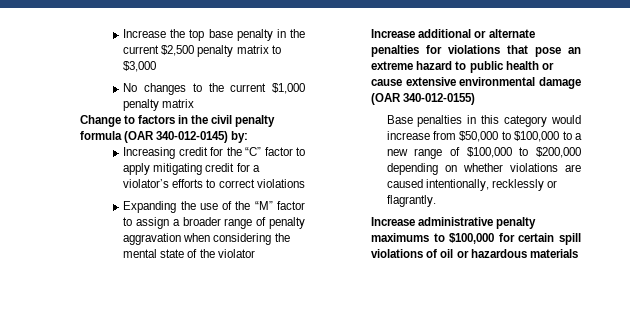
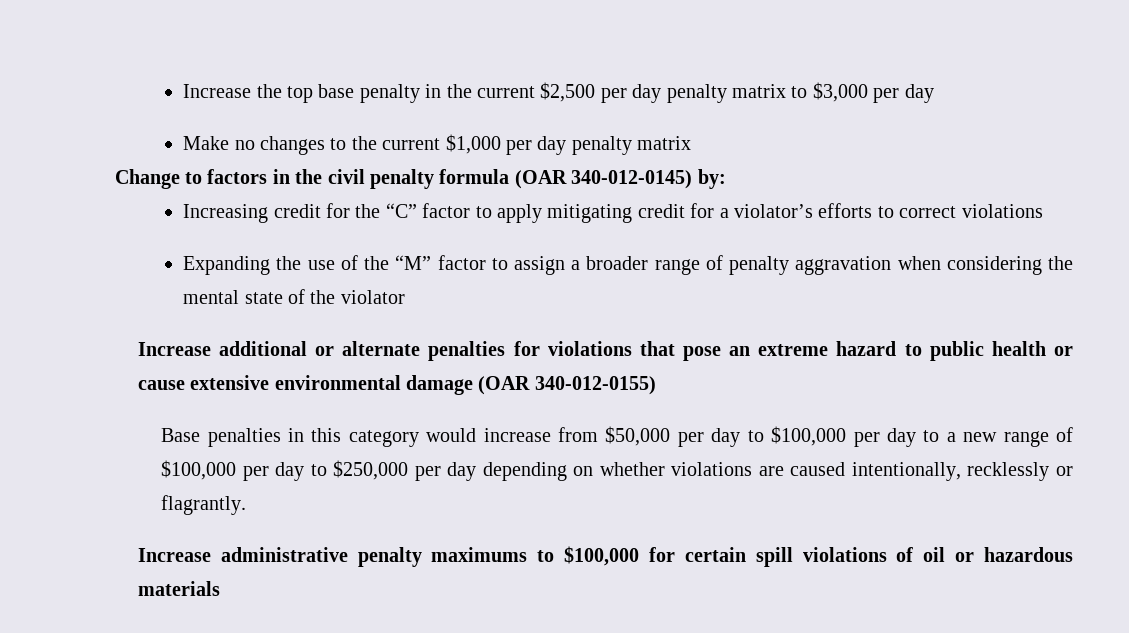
- Increase the top base penalty in the current $2,500 penalty matrix to $3,000
- No changes to the current $1,000 penalty matrix
+ Increase the top base penalty in the current $2,500 per day penalty matrix to $3,000 per day
+ Make no changes to the current $1,000 per day penalty matrix
- Base penalties in this category would increase from $50,000 to $100,000 to a new range of $100,000 to $200,000 depending on whether violations are caused intentionally, recklessly or flagrantly.
+ Base penalties in this category would increase from $50,000 per day to $100,000 per day to a new range of $100,000 per day to $250,000 per day depending on whether violations are caused intentionally, recklessly or flagrantly.

